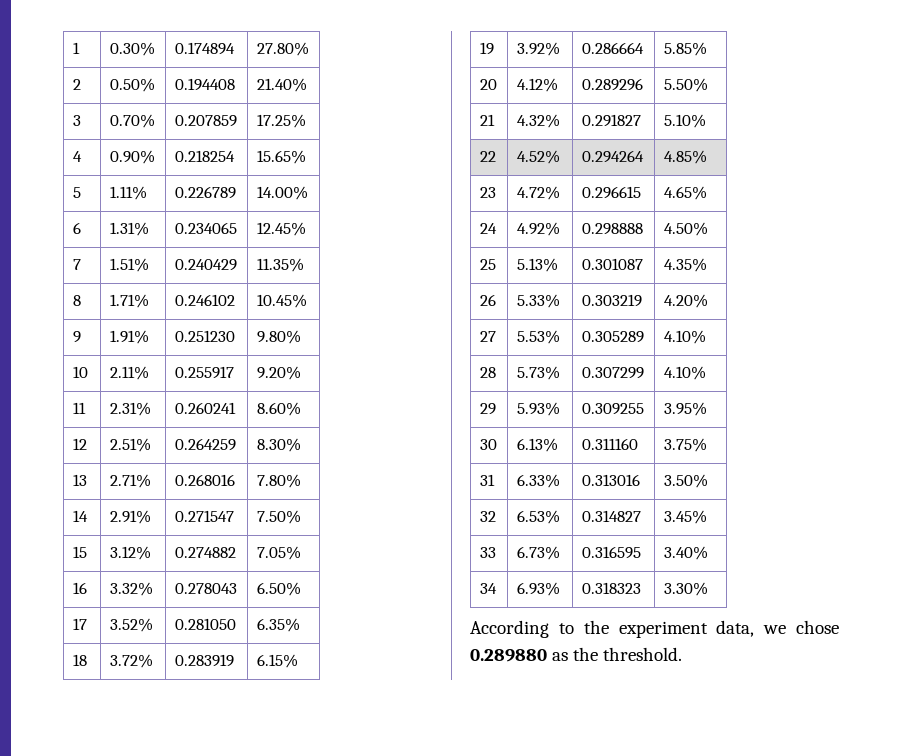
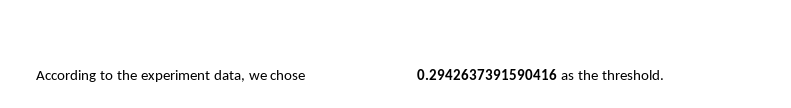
- 1 | 0.30% | 0.174894 | 27.80%
- 2 | 0.50% | 0.194408 | 21.40%
- 3 | 0.70% | 0.207859 | 17.25%
- 4 | 0.90% | 0.218254 | 15.65%
- 5 | 1.11% | 0.226789 | 14.00%
- 6 | 1.31% | 0.234065 | 12.45%
- 7 | 1.51% | 0.240429 | 11.35%
- 8 | 1.71% | 0.246102 | 10.45%
- 9 | 1.91% | 0.251230 | 9.80%
- 10 | 2.11% | 0.255917 | 9.20%
- 11 | 2.31% | 0.260241 | 8.60%
- 12 | 2.51% | 0.264259 | 8.30%
- 13 | 2.71% | 0.268016 | 7.80%
- 14 | 2.91% | 0.271547 | 7.50%
- 15 | 3.12% | 0.274882 | 7.05%
- 16 | 3.32% | 0.278043 | 6.50%
- 17 | 3.52% | 0.281050 | 6.35%
- 18 | 3.72% | 0.283919 | 6.15%
- 19 | 3.92% | 0.286664 | 5.85%
- 20 | 4.12% | 0.289296 | 5.50%
- 21 | 4.32% | 0.291827 | 5.10%
- 22 | 4.52% | 0.294264 | 4.85%
- 23 | 4.72% | 0.296615 | 4.65%
- 24 | 4.92% | 0.298888 | 4.50%
- 25 | 5.13% | 0.301087 | 4.35%
- 26 | 5.33% | 0.303219 | 4.20%
- 27 | 5.53% | 0.305289 | 4.10%
- 28 | 5.73% | 0.307299 | 4.10%
- 29 | 5.93% | 0.309255 | 3.95%
- 30 | 6.13% | 0.311160 | 3.75%
- 31 | 6.33% | 0.313016 | 3.50%
- 32 | 6.53% | 0.314827 | 3.45%
- 33 | 6.73% | 0.316595 | 3.40%
- 34 | 6.93% | 0.318323 | 3.30%
- According to the experiment data, we chose 0.289880 as the threshold.
+ According to the experiment data, we chose 0.2942637391590416 as the threshold.

